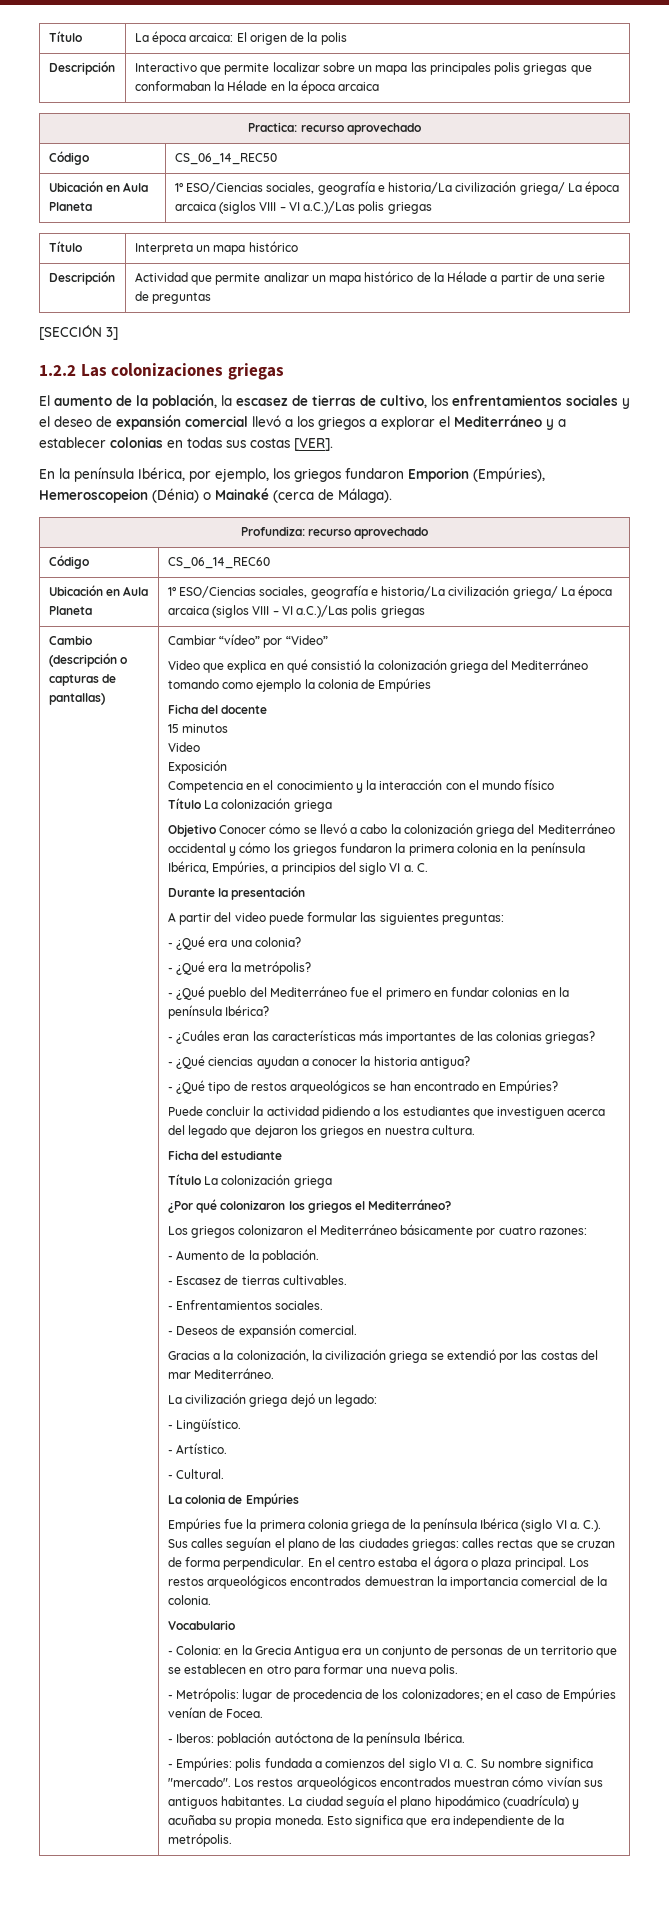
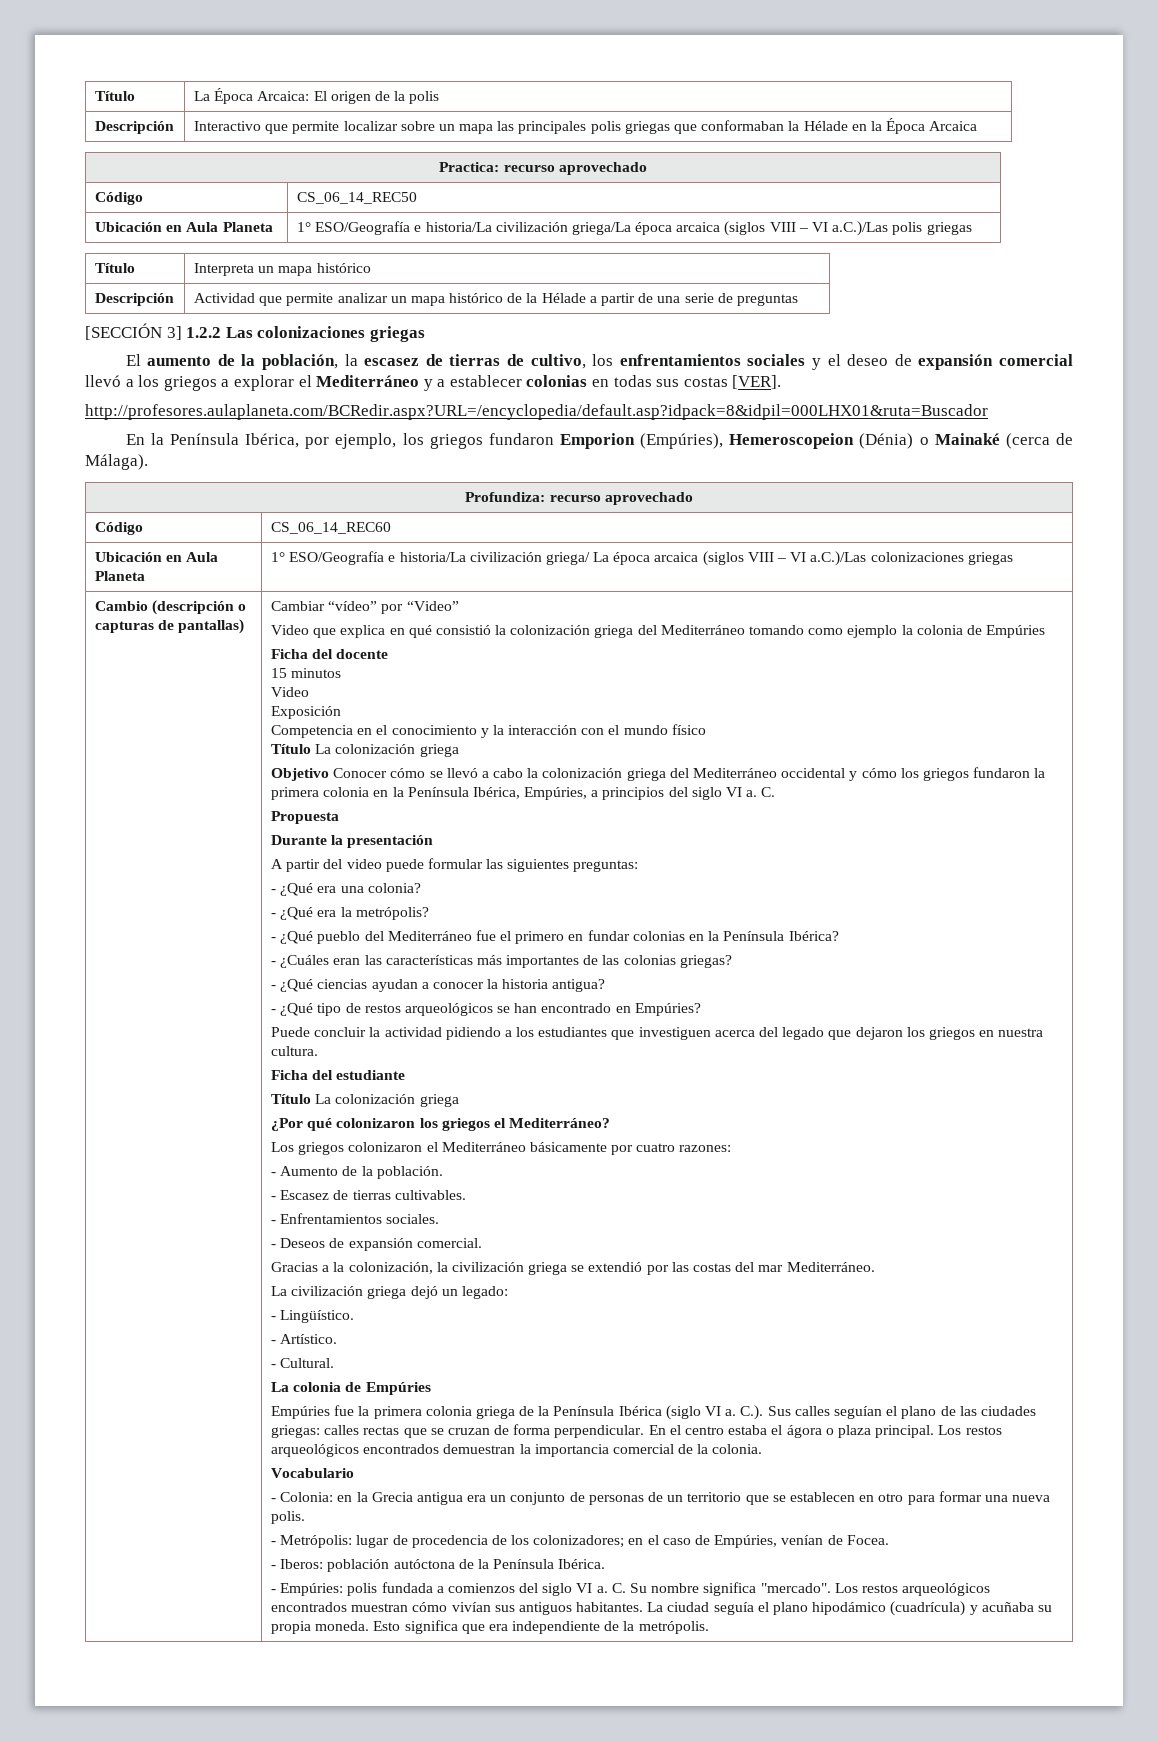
- Título | La época arcaica: El origen de la polis
+ Título | La Época Arcaica: El origen de la polis
- Descripción | Interactivo que permite localizar sobre un mapa las principales polis griegas que conformaban la Hélade en la época arcaica
+ Descripción | Interactivo que permite localizar sobre un mapa las principales polis griegas que conformaban la Hélade en la Época Arcaica
  Código | CS_06_14_REC50
- Ubicación en Aula Planeta | 1° ESO/Ciencias sociales, geografía e historia/La civilización griega/ La época arcaica (siglos VIII – VI a.C.)/Las polis griegas
+ Ubicación en Aula Planeta | 1° ESO/Geografía e historia/La civilización griega/La época arcaica (siglos VIII – VI a.C.)/Las polis griegas
- [SECCIÓN 3]
- 1.2.2 Las colonizaciones griegas
+ [SECCIÓN 3] 1.2.2 Las colonizaciones griegas
+ http://profesores.aulaplaneta.com/BCRedir.aspx?URL=/encyclopedia/default.asp?idpack=8&idpil=000LHX01&ruta=Buscador
- En la península Ibérica, por ejemplo, los griegos fundaron Emporion (Empúries), Hemeroscopeion (Dénia) o Mainaké (cerca de Málaga).
+ En la Península Ibérica, por ejemplo, los griegos fundaron Emporion (Empúries), Hemeroscopeion (Dénia) o Mainaké (cerca de Málaga).
  Código | CS_06_14_REC60
- Ubicación en Aula Planeta | 1° ESO/Ciencias sociales, geografía e historia/La civilización griega/ La época arcaica (siglos VIII – VI a.C.)/Las polis griegas
+ Ubicación en Aula Planeta | 1° ESO/Geografía e historia/La civilización griega/ La época arcaica (siglos VIII – VI a.C.)/Las colonizaciones griegas
- Objetivo Conocer cómo se llevó a cabo la colonización griega del Mediterráneo occidental y cómo los griegos fundaron la primera colonia en la península Ibérica, Empúries, a principios del siglo VI a.
+ Objetivo Conocer cómo se llevó a cabo la colonización griega del Mediterráneo occidental y cómo los griegos fundaron la primera colonia en la Península Ibérica, Empúries, a principios del siglo VI a.
+ Propuesta
- - ¿Qué pueblo del Mediterráneo fue el primero en fundar colonias en la península Ibérica?
+ - ¿Qué pueblo del Mediterráneo fue el primero en fundar colonias en la Península Ibérica?
- Empúries fue la primera colonia griega de la península Ibérica (siglo VI a.
+ Empúries fue la primera colonia griega de la Península Ibérica (siglo VI a.
- - Colonia: en la Grecia Antigua era un conjunto de personas de un territorio que se establecen en otro para formar una nueva polis.
+ - Colonia: en la Grecia antigua era un conjunto de personas de un territorio que se establecen en otro para formar una nueva polis.
- - Metrópolis: lugar de procedencia de los colonizadores; en el caso de Empúries venían de Focea.
+ - Metrópolis: lugar de procedencia de los colonizadores; en el caso de Empúries, venían de Focea.
- - Iberos: población autóctona de la península Ibérica.
+ - Iberos: población autóctona de la Península Ibérica.

